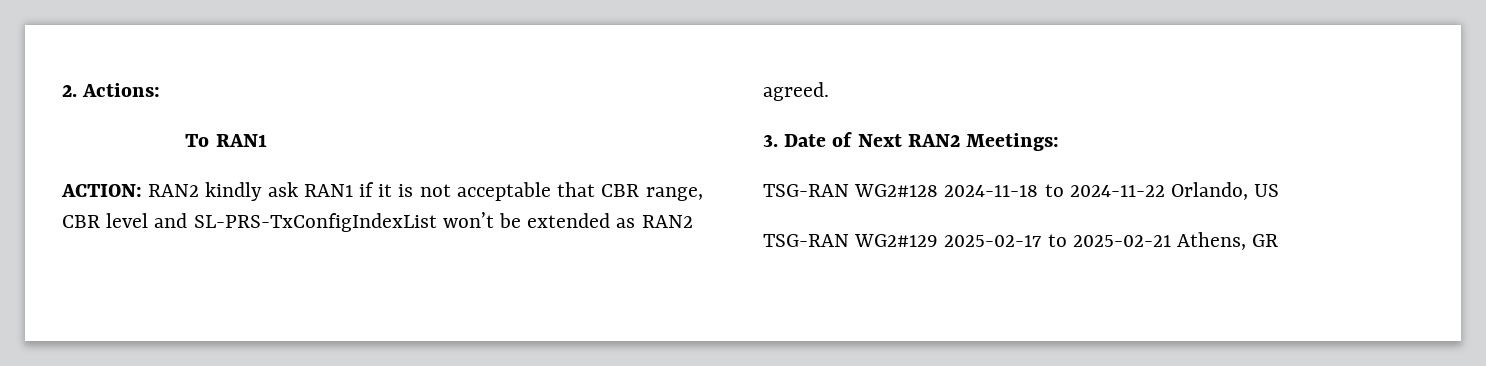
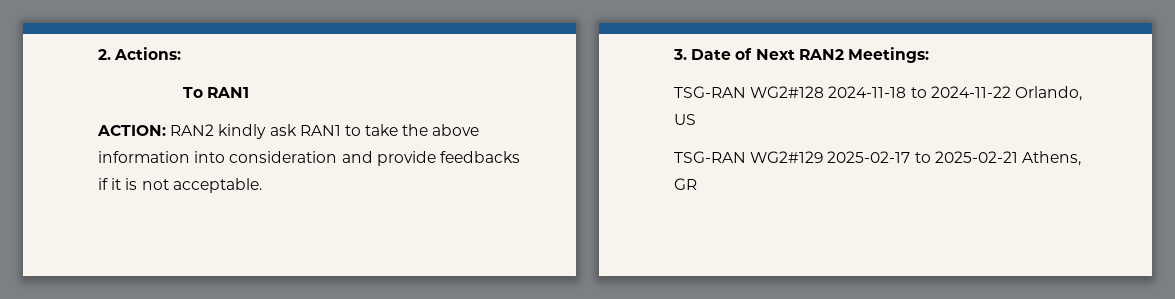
- ACTION: RAN2 kindly ask RAN1 if it is not acceptable that CBR range, CBR level and SL-PRS-TxConfigIndexList won’t be extended as RAN2 agreed.
+ ACTION: RAN2 kindly ask RAN1 to take the above information into consideration and provide feedbacks if it is not acceptable.

